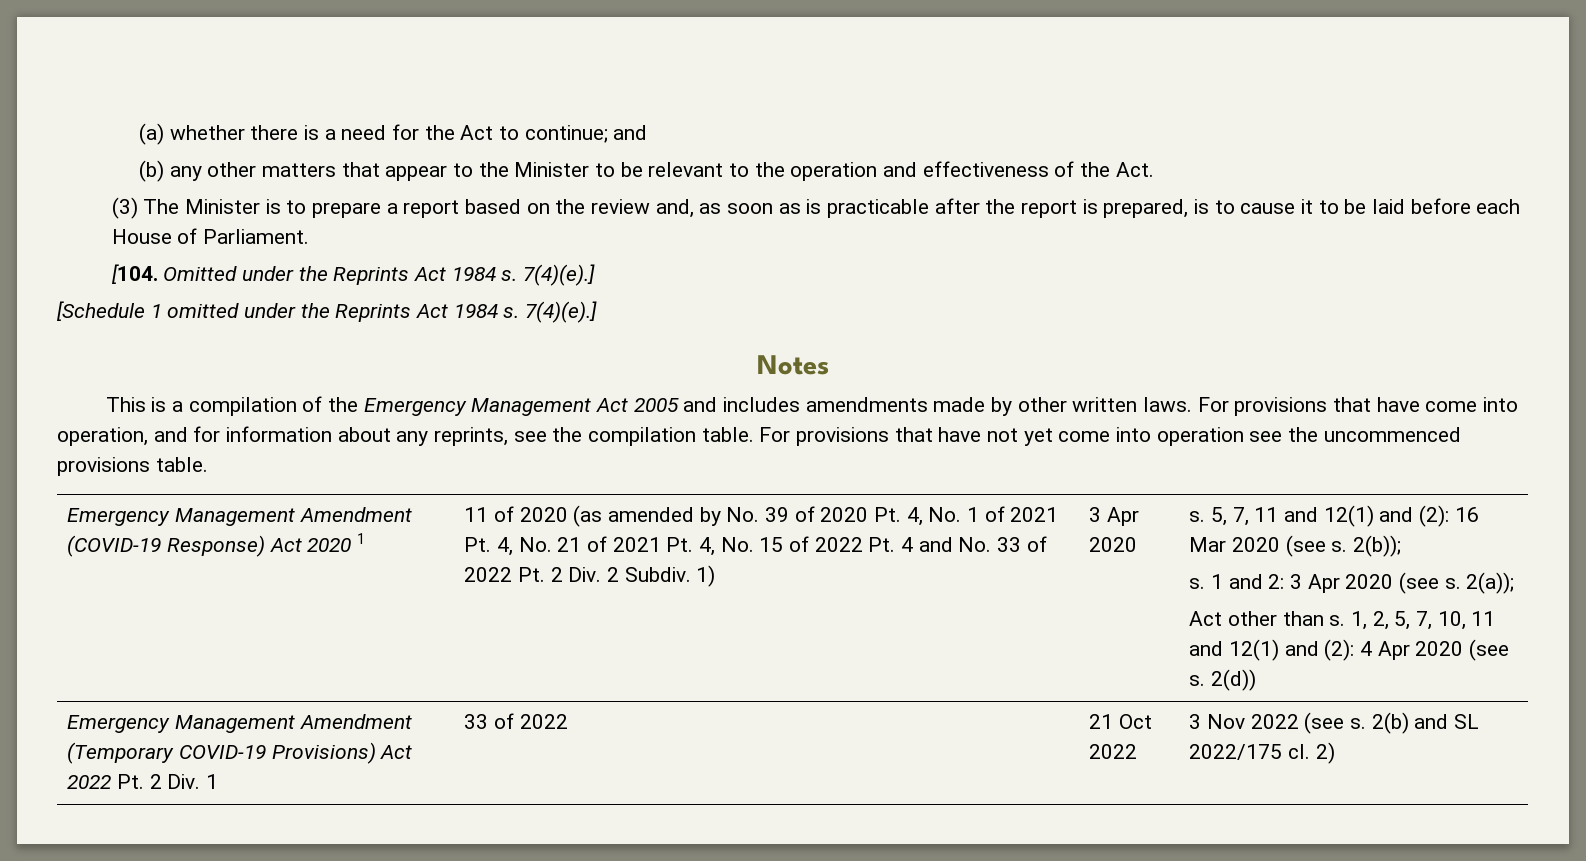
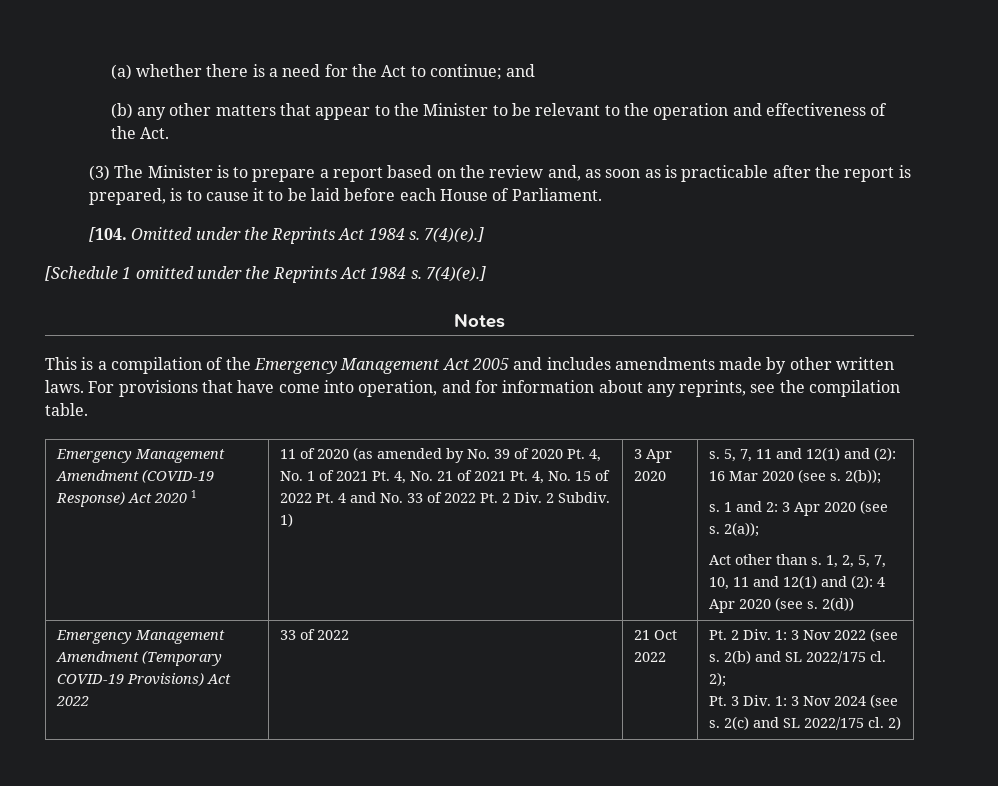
- For provisions that have not yet come into operation see the uncommenced provisions table.
- Emergency Management Amendment (Temporary COVID-19 Provisions) Act 2022 Pt. 2 Div. 1
+ Emergency Management Amendment (Temporary COVID-19 Provisions) Act 2022
- 3 Nov 2022 (see s.
+ Pt. 2 Div. 1: 3 Nov 2022 (see s.
+ 2);
+ Pt. 3 Div. 1: 3 Nov 2024 (see s. 2(c) and SL 2022/175 cl.

